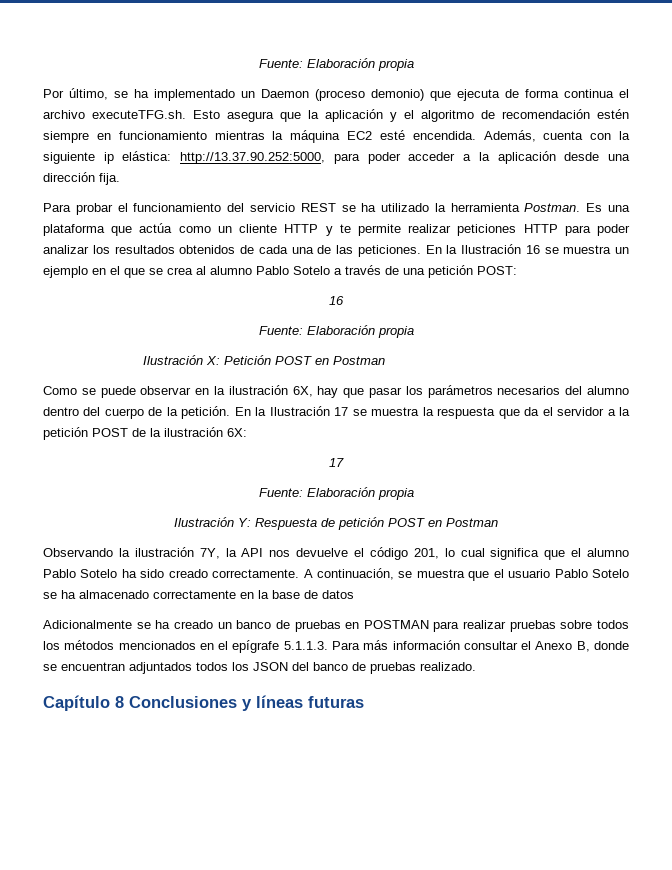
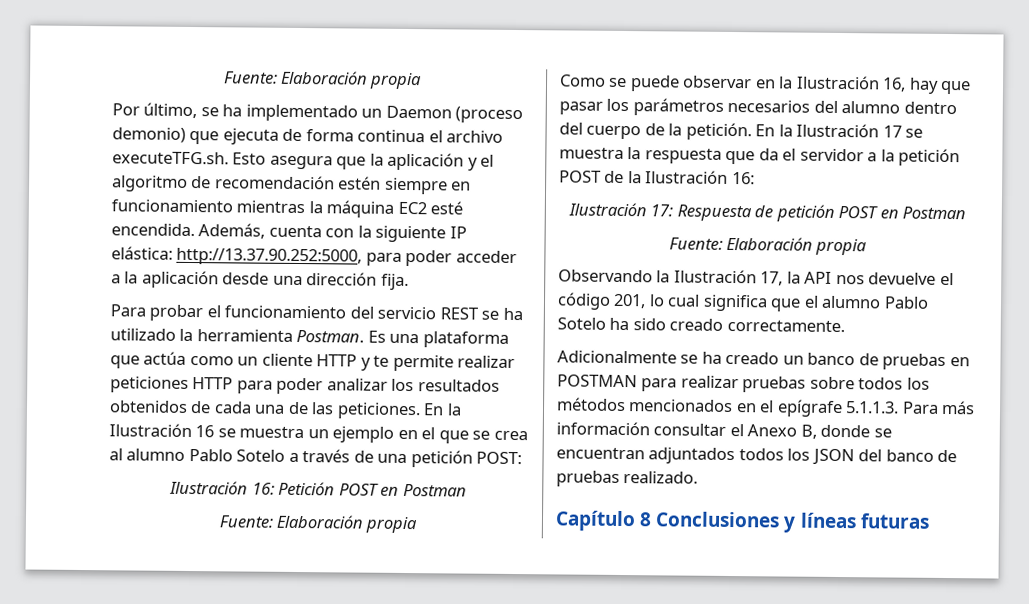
- Además, cuenta con la siguiente ip elástica: http://13.37.90.252:5000, para poder acceder a la aplicación desde una dirección fija.
+ Además, cuenta con la siguiente IP elástica: http://13.37.90.252:5000, para poder acceder a la aplicación desde una dirección fija.
  En la Ilustración 16 se muestra un ejemplo en el que se crea al alumno Pablo Sotelo a través de una petición POST:
- 16
+ Ilustración 16: Petición POST en Postman
  Fuente: Elaboración propia
- Ilustración X: Petición POST en Postman
- Como se puede observar en la ilustración 6X, hay que pasar los parámetros necesarios del alumno dentro del cuerpo de la petición.
+ Como se puede observar en la Ilustración 16, hay que pasar los parámetros necesarios del alumno dentro del cuerpo de la petición.
- En la Ilustración 17 se muestra la respuesta que da el servidor a la petición POST de la ilustración 6X:
- 17
+ En la Ilustración 17 se muestra la respuesta que da el servidor a la petición POST de la Ilustración 16:
+ Ilustración 17: Respuesta de petición POST en Postman
  Fuente: Elaboración propia
- Ilustración Y: Respuesta de petición POST en Postman
- Observando la ilustración 7Y, la API nos devuelve el código 201, lo cual significa que el alumno Pablo Sotelo ha sido creado correctamente. A continuación, se muestra que el usuario Pablo Sotelo se ha almacenado correctamente en la base de datos
+ Observando la Ilustración 17, la API nos devuelve el código 201, lo cual significa que el alumno Pablo Sotelo ha sido creado correctamente.

